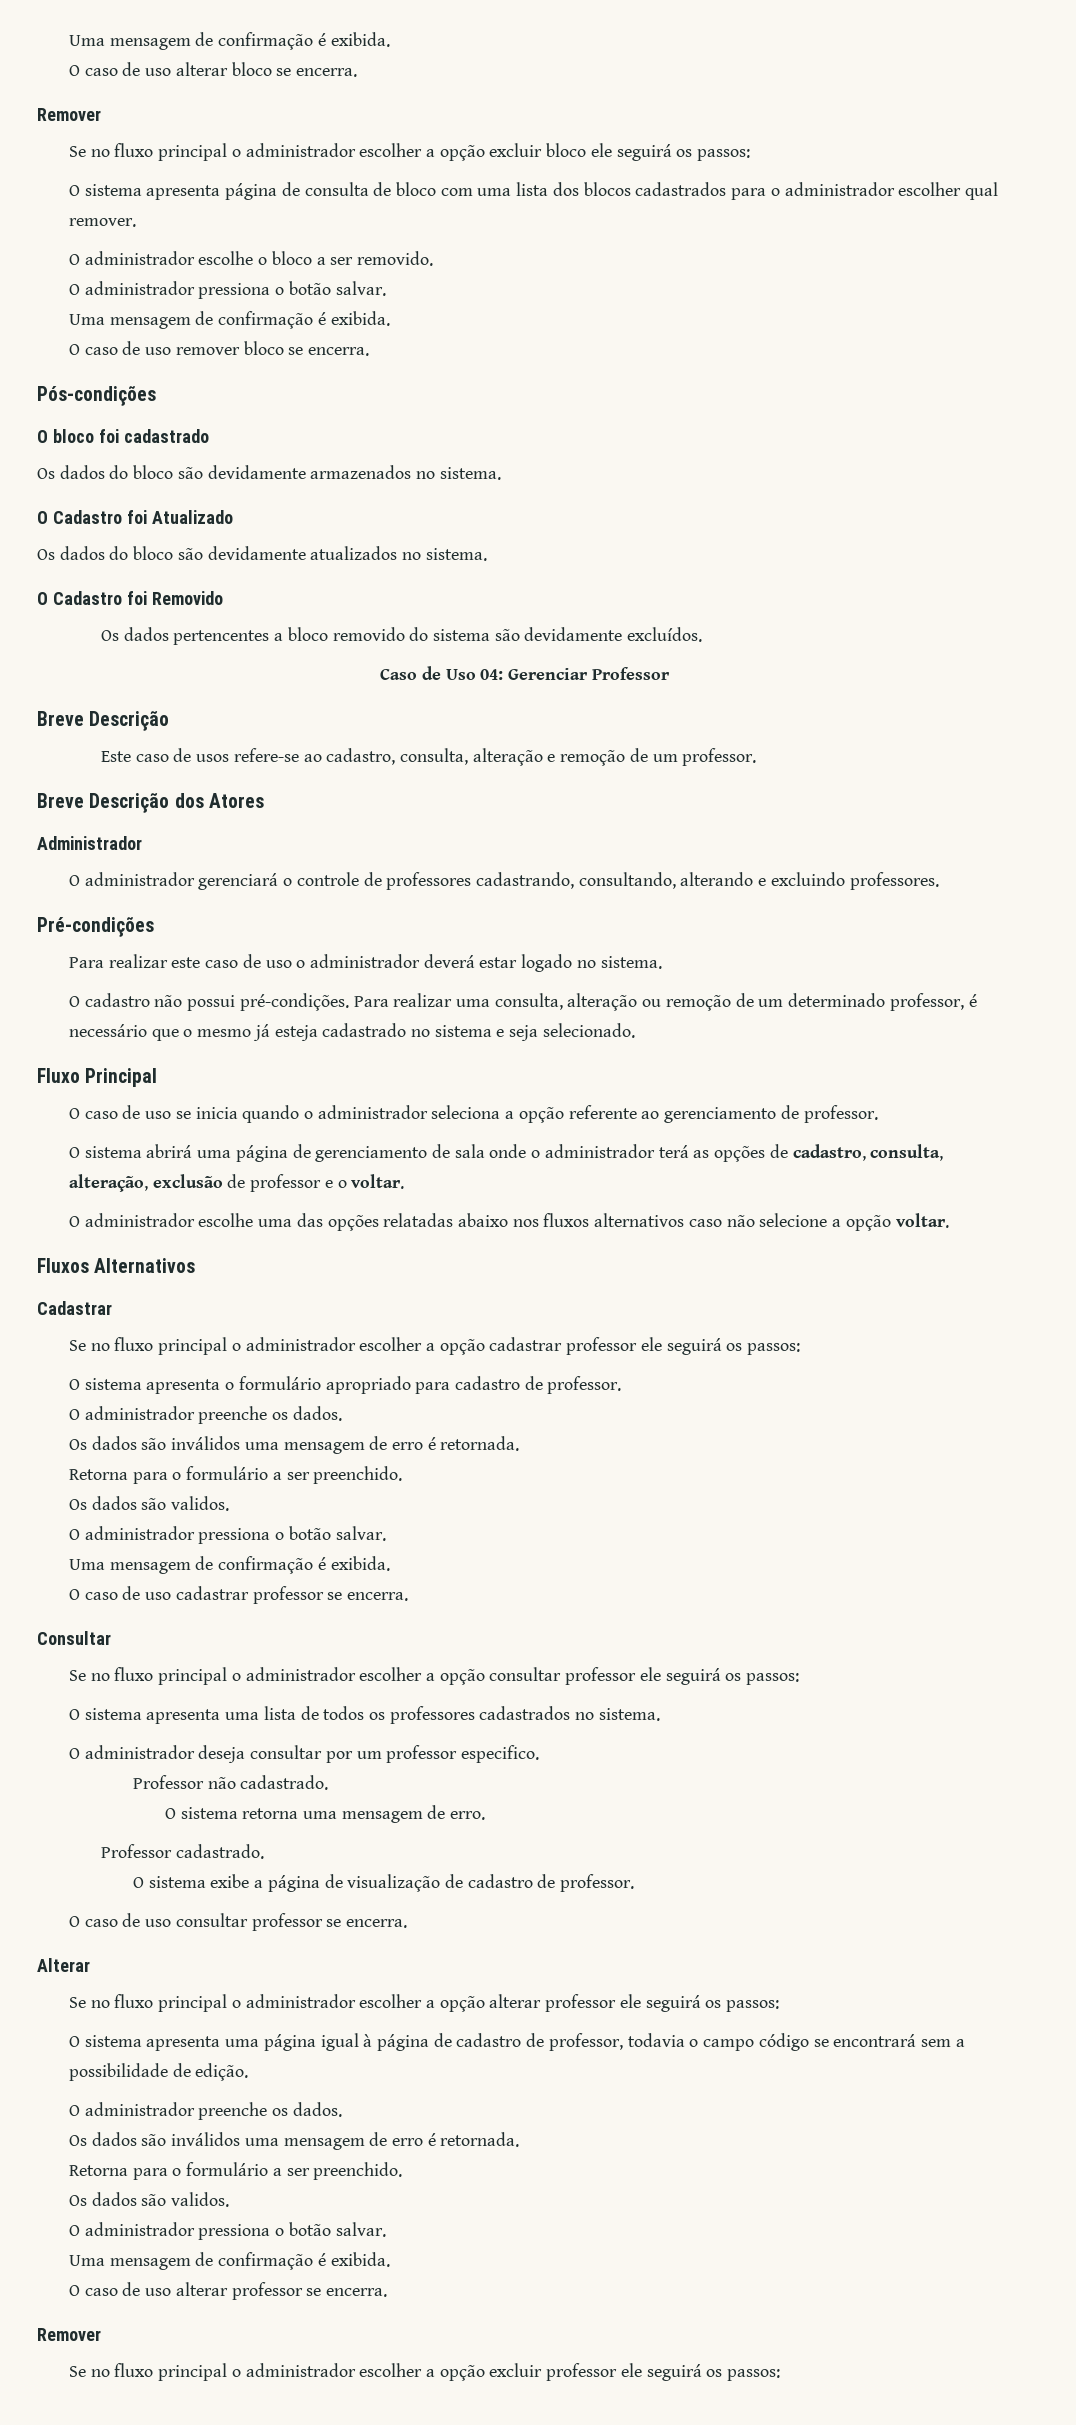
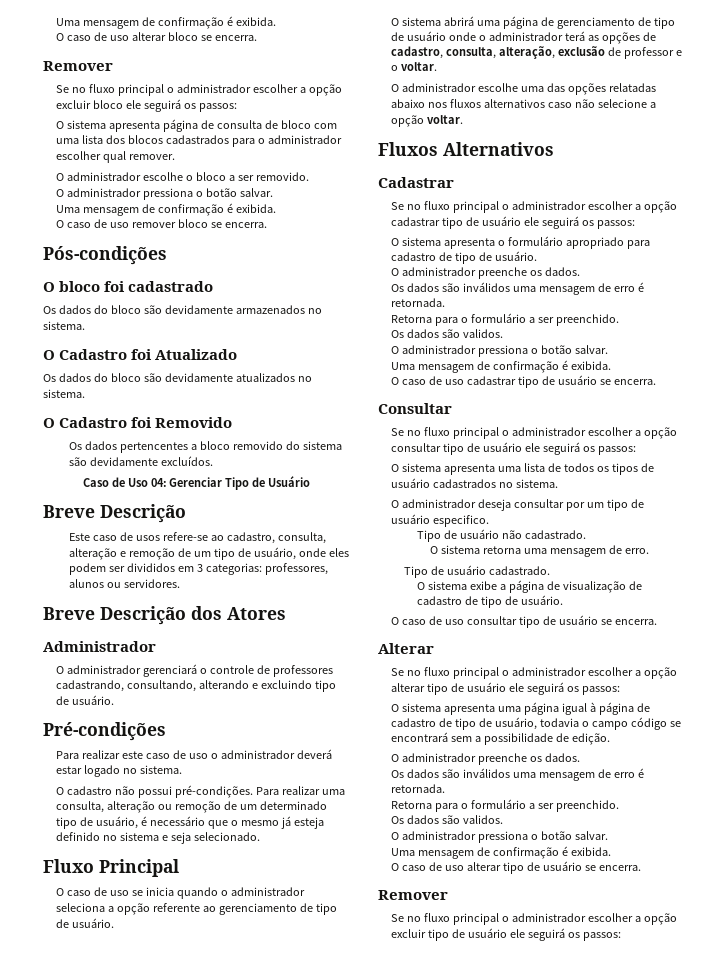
- Caso de Uso 04: Gerenciar Professor
+ Caso de Uso 04: Gerenciar Tipo de Usuário
- Este caso de usos refere-se ao cadastro, consulta, alteração e remoção de um professor.
+ Este caso de usos refere-se ao cadastro, consulta, alteração e remoção de um tipo de usuário, onde eles podem ser divididos em 3 categorias: professores, alunos ou servidores.
- O administrador gerenciará o controle de professores cadastrando, consultando, alterando e excluindo professores.
+ O administrador gerenciará o controle de professores cadastrando, consultando, alterando e excluindo tipo de usuário.
- Para realizar uma consulta, alteração ou remoção de um determinado professor, é necessário que o mesmo já esteja cadastrado no sistema e seja selecionado.
+ Para realizar uma consulta, alteração ou remoção de um determinado tipo de usuário, é necessário que o mesmo já esteja definido no sistema e seja selecionado.
- O caso de uso se inicia quando o administrador seleciona a opção referente ao gerenciamento de professor.
+ O caso de uso se inicia quando o administrador seleciona a opção referente ao gerenciamento de tipo de usuário.
- O sistema abrirá uma página de gerenciamento de sala onde o administrador terá as opções de cadastro, consulta, alteração, exclusão de professor e o voltar.
+ O sistema abrirá uma página de gerenciamento de tipo de usuário onde o administrador terá as opções de cadastro, consulta, alteração, exclusão de professor e o voltar.
- Se no fluxo principal o administrador escolher a opção cadastrar professor ele seguirá os passos:
+ Se no fluxo principal o administrador escolher a opção cadastrar tipo de usuário ele seguirá os passos:
- O sistema apresenta o formulário apropriado para cadastro de professor.
+ O sistema apresenta o formulário apropriado para cadastro de tipo de usuário.
- O caso de uso cadastrar professor se encerra.
+ O caso de uso cadastrar tipo de usuário se encerra.
- Se no fluxo principal o administrador escolher a opção consultar professor ele seguirá os passos:
+ Se no fluxo principal o administrador escolher a opção consultar tipo de usuário ele seguirá os passos:
- O sistema apresenta uma lista de todos os professores cadastrados no sistema.
+ O sistema apresenta uma lista de todos os tipos de usuário cadastrados no sistema.
- O administrador deseja consultar por um professor especifico.
- Professor não cadastrado.
+ O administrador deseja consultar por um tipo de usuário especifico.
+ Tipo de usuário não cadastrado.
- Professor cadastrado.
+ Tipo de usuário cadastrado.
- O sistema exibe a página de visualização de cadastro de professor.
+ O sistema exibe a página de visualização de cadastro de tipo de usuário.
- O caso de uso consultar professor se encerra.
+ O caso de uso consultar tipo de usuário se encerra.
- Se no fluxo principal o administrador escolher a opção alterar professor ele seguirá os passos:
+ Se no fluxo principal o administrador escolher a opção alterar tipo de usuário ele seguirá os passos:
- O sistema apresenta uma página igual à página de cadastro de professor, todavia o campo código se encontrará sem a possibilidade de edição.
+ O sistema apresenta uma página igual à página de cadastro de tipo de usuário, todavia o campo código se encontrará sem a possibilidade de edição.
- O caso de uso alterar professor se encerra.
+ O caso de uso alterar tipo de usuário se encerra.
- Se no fluxo principal o administrador escolher a opção excluir professor ele seguirá os passos:
+ Se no fluxo principal o administrador escolher a opção excluir tipo de usuário ele seguirá os passos:

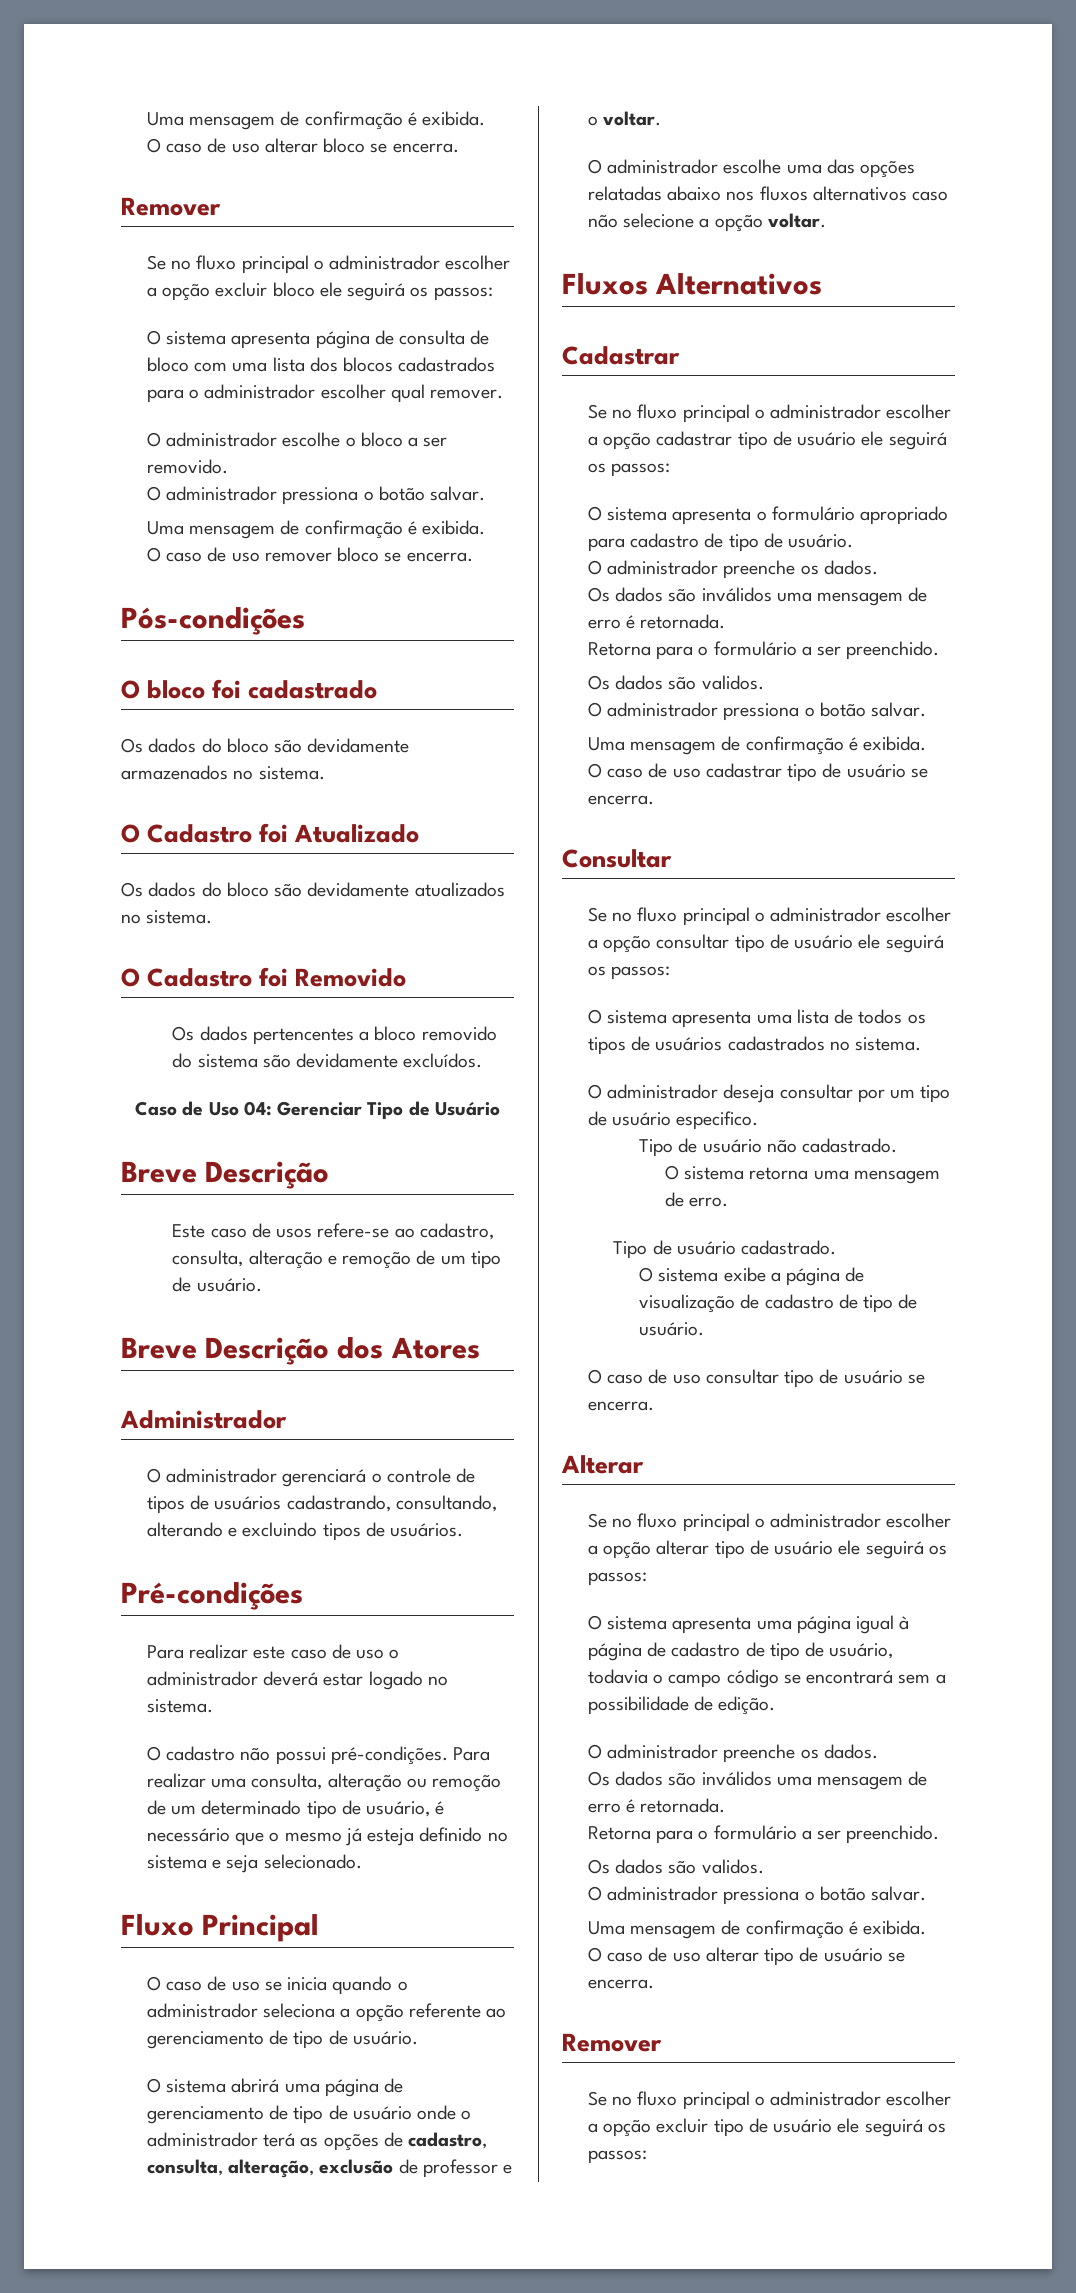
- Este caso de usos refere-se ao cadastro, consulta, alteração e remoção de um tipo de usuário, onde eles podem ser divididos em 3 categorias: professores, alunos ou servidores.
+ Este caso de usos refere-se ao cadastro, consulta, alteração e remoção de um tipo de usuário.
- O administrador gerenciará o controle de professores cadastrando, consultando, alterando e excluindo tipo de usuário.
+ O administrador gerenciará o controle de tipos de usuários cadastrando, consultando, alterando e excluindo tipos de usuários.
- O sistema apresenta uma lista de todos os tipos de usuário cadastrados no sistema.
+ O sistema apresenta uma lista de todos os tipos de usuários cadastrados no sistema.

